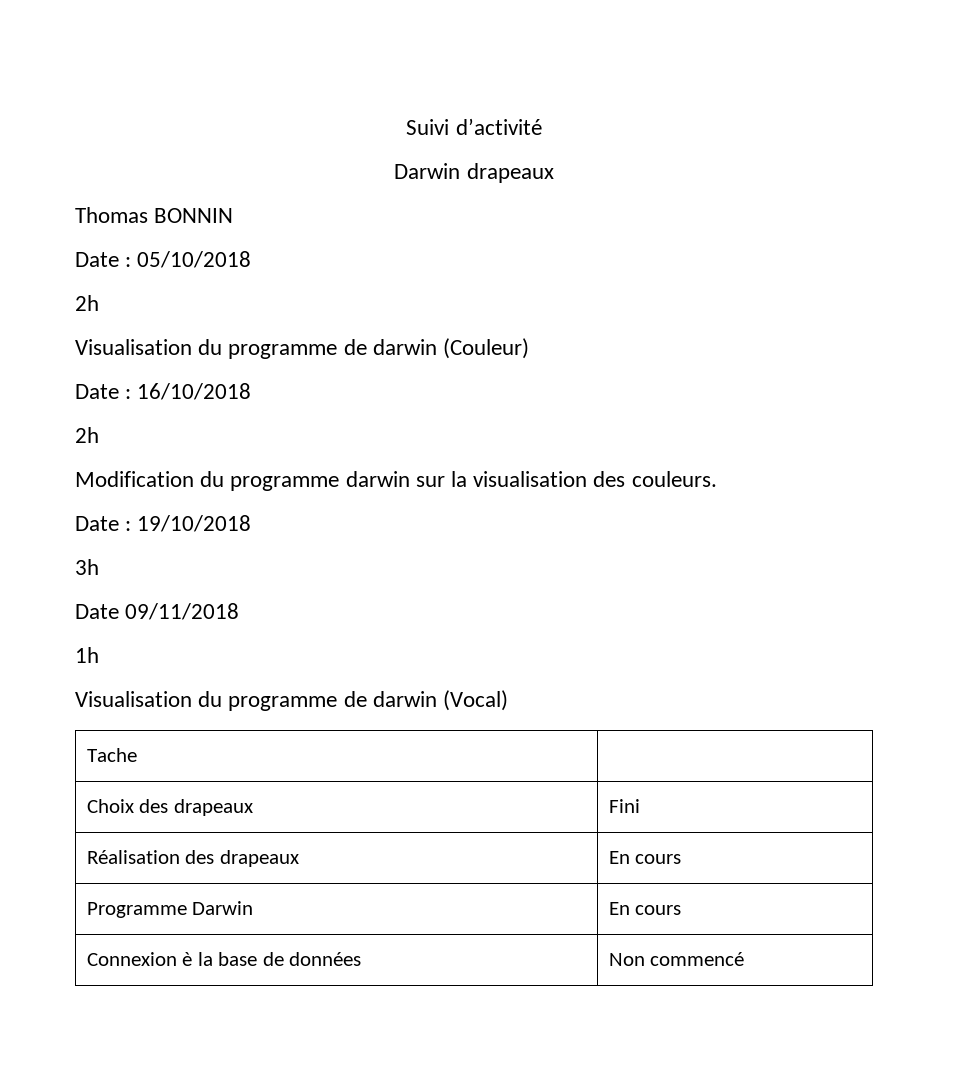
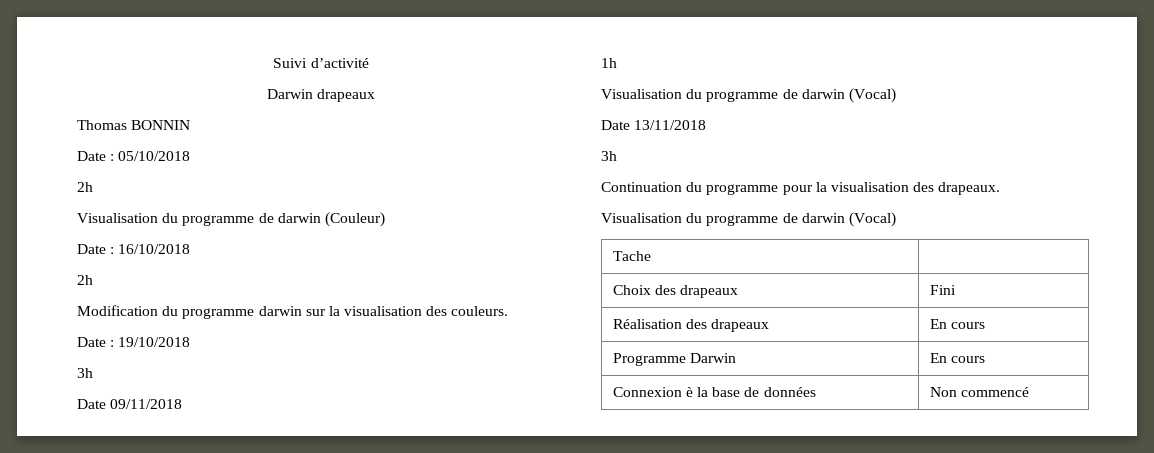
+ Date 13/11/2018
+ 3h
+ Continuation du programme pour la visualisation des drapeaux.
+ Visualisation du programme de darwin (Vocal)

